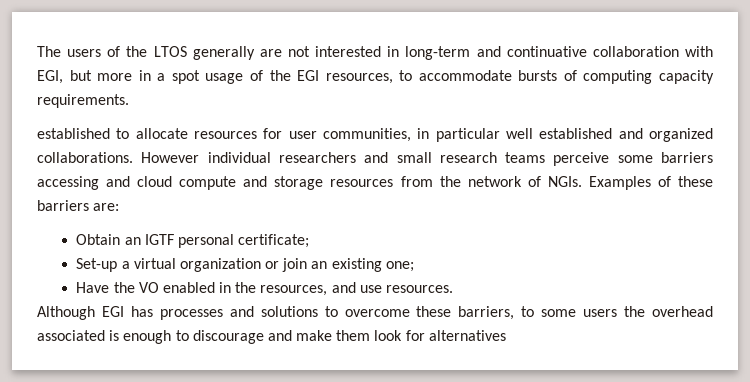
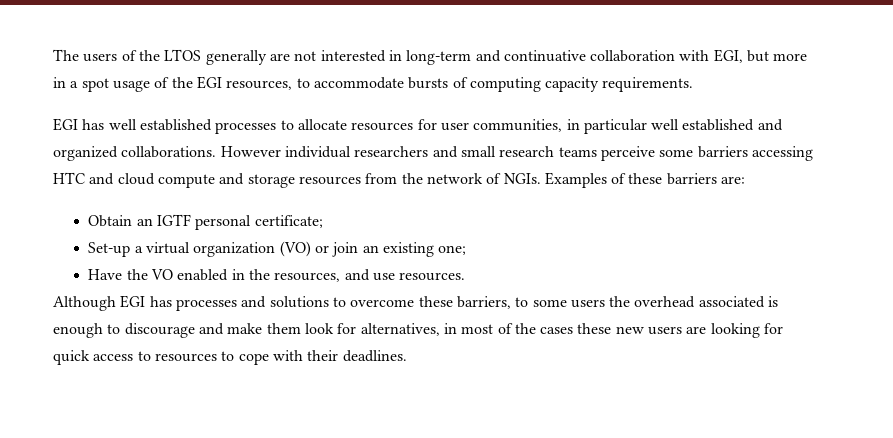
- established to allocate resources for user communities, in particular well established and organized collaborations.
+ EGI has well established processes to allocate resources for user communities, in particular well established and organized collaborations.
- However individual researchers and small research teams perceive some barriers accessing and cloud compute and storage resources from the network of NGIs.
+ However individual researchers and small research teams perceive some barriers accessing HTC and cloud compute and storage resources from the network of NGIs.
- Set-up a virtual organization or join an existing one;
+ Set-up a virtual organization (VO) or join an existing one;
- Although EGI has processes and solutions to overcome these barriers, to some users the overhead associated is enough to discourage and make them look for alternatives
+ Although EGI has processes and solutions to overcome these barriers, to some users the overhead associated is enough to discourage and make them look for alternatives, in most of the cases these new users are looking for quick access to resources to cope with their deadlines.

